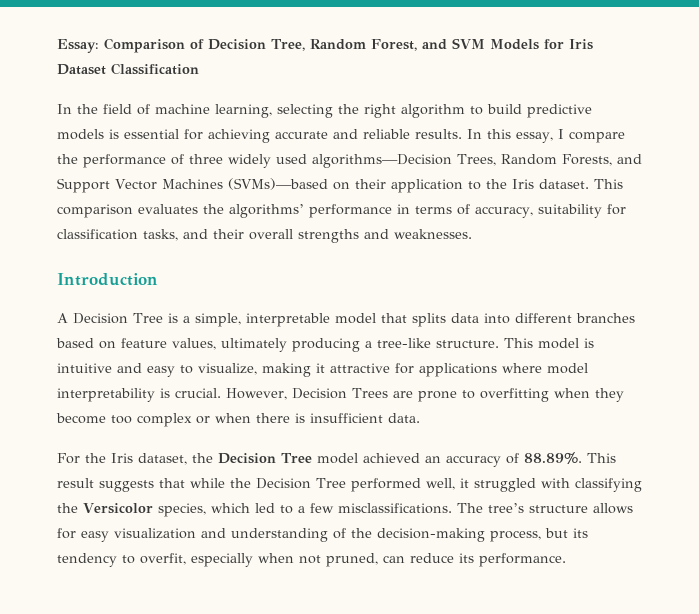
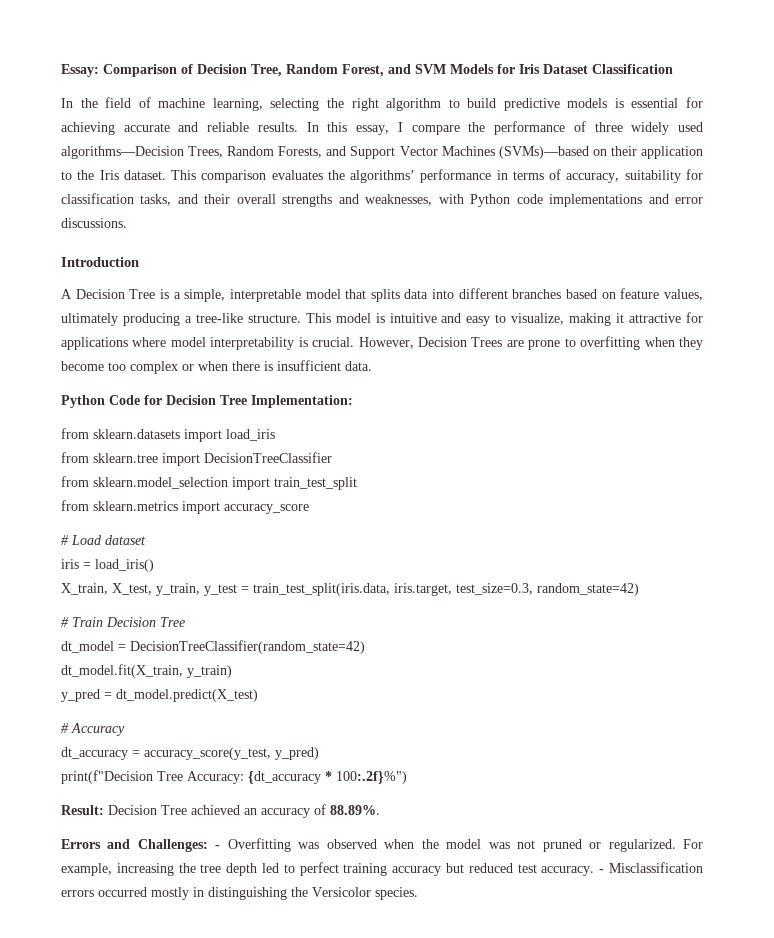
- This comparison evaluates the algorithms’ performance in terms of accuracy, suitability for classification tasks, and their overall strengths and weaknesses.
+ This comparison evaluates the algorithms’ performance in terms of accuracy, suitability for classification tasks, and their overall strengths and weaknesses, with Python code implementations and error discussions.
- For the Iris dataset, the Decision Tree model achieved an accuracy of 88.89%. This result suggests that while the Decision Tree performed well, it struggled with classifying the Versicolor species, which led to a few misclassifications. The tree’s structure allows for easy visualization and understanding of the decision-making process, but its tendency to overfit, especially when not pruned, can reduce its performance.
+ Python Code for Decision Tree Implementation:
+ from sklearn.datasets import load_iris
+ from sklearn.tree import DecisionTreeClassifier
+ from sklearn.model_selection import train_test_split
+ from sklearn.metrics import accuracy_score
+ # Load dataset
+ iris = load_iris()
+ X_train, X_test, y_train, y_test = train_test_split(iris.data, iris.target, test_size=0.3, random_state=42)
+ # Train Decision Tree
+ dt_model = DecisionTreeClassifier(random_state=42)
+ dt_model.fit(X_train, y_train)
+ y_pred = dt_model.predict(X_test)
+ # Accuracy
+ dt_accuracy = accuracy_score(y_test, y_pred)
+ print(f"Decision Tree Accuracy: {dt_accuracy * 100:.2f}%")
+ Result: Decision Tree achieved an accuracy of 88.89%.
+ Errors and Challenges: - Overfitting was observed when the model was not pruned or regularized. For example, increasing the tree depth led to perfect training accuracy but reduced test accuracy. - Misclassification errors occurred mostly in distinguishing the Versicolor species.

